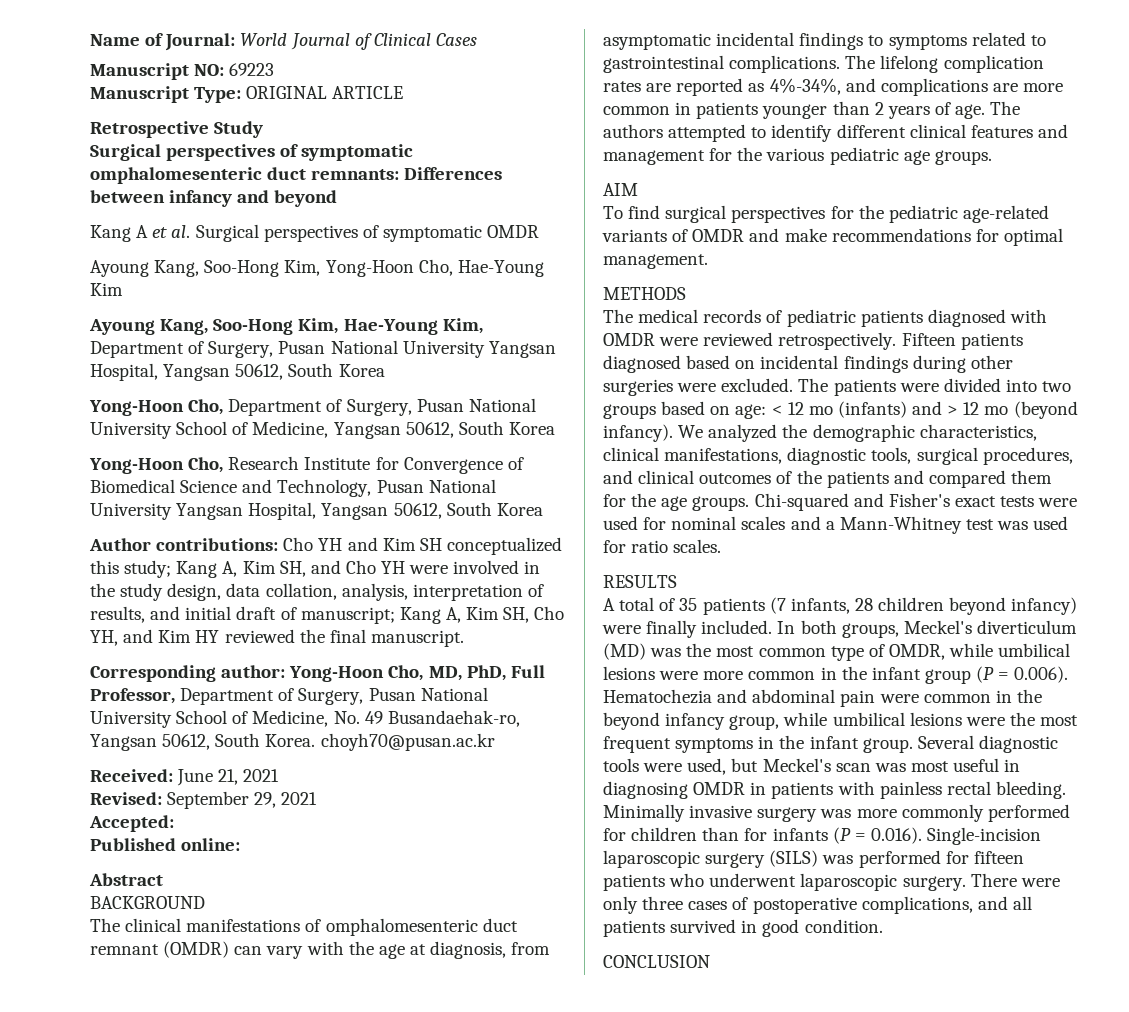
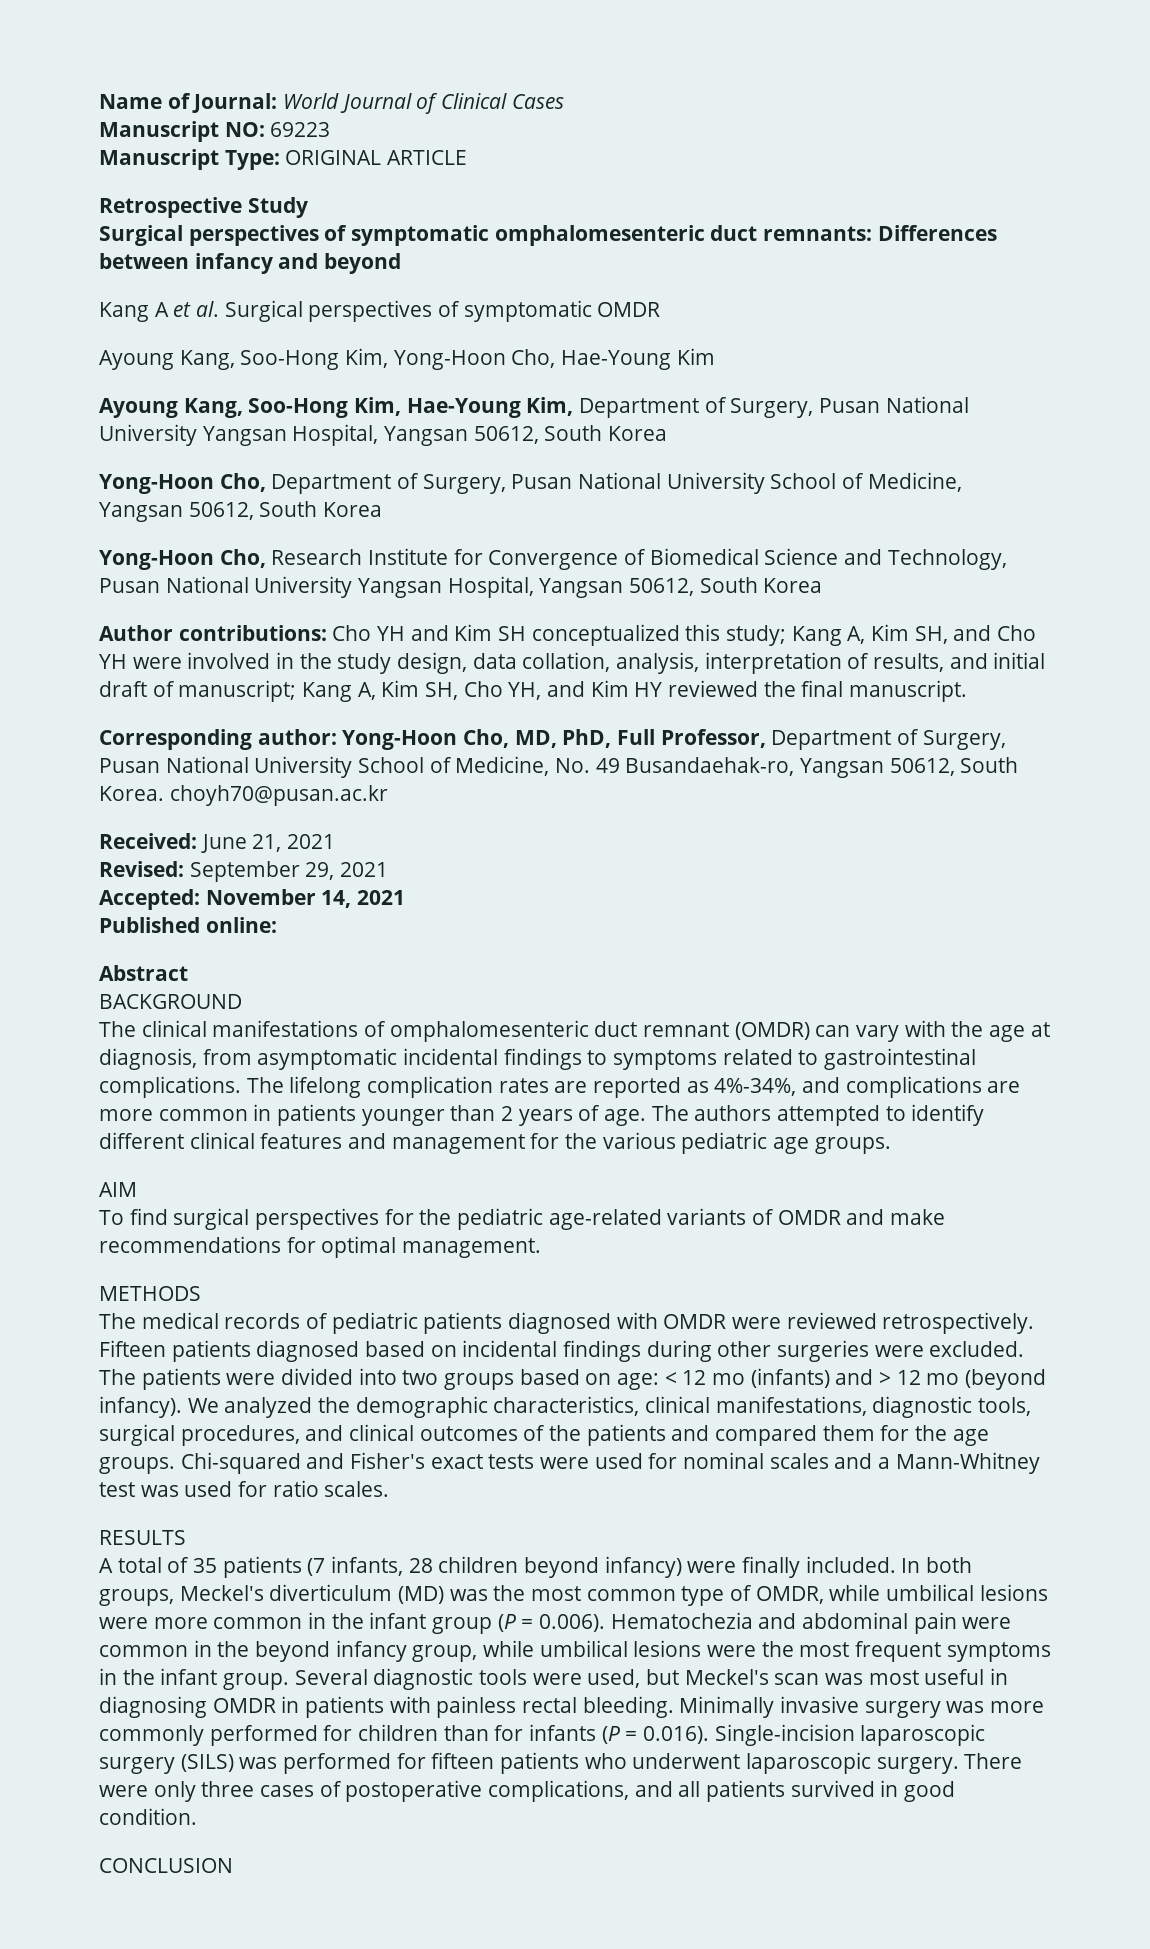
- Accepted:
+ Accepted: November 14, 2021

